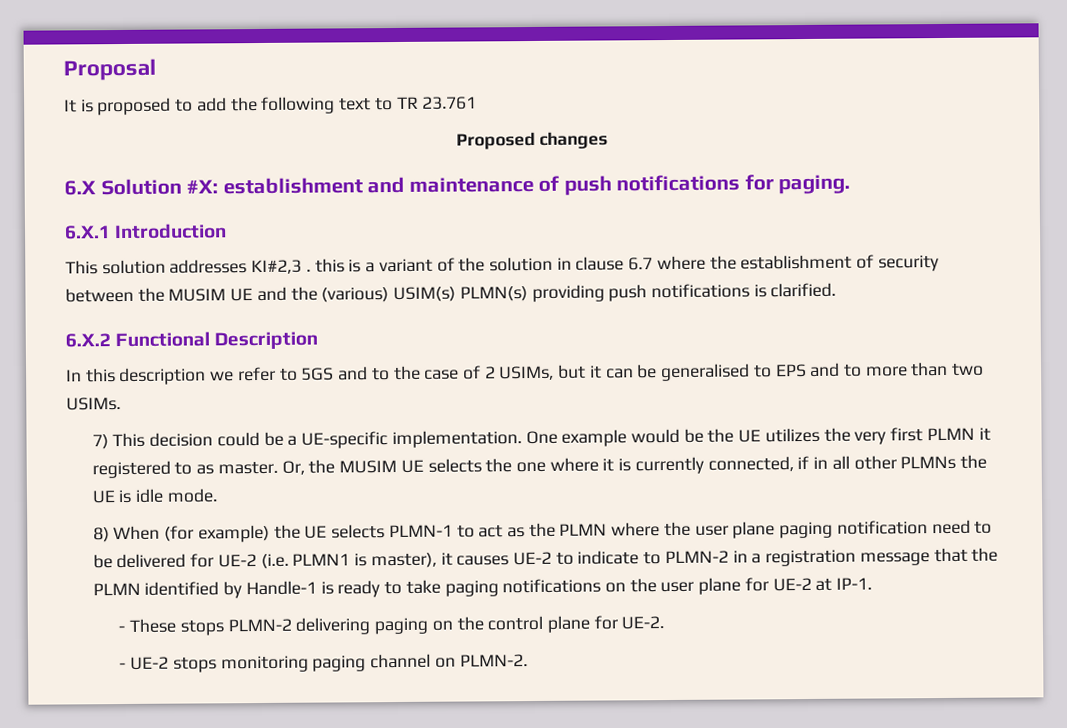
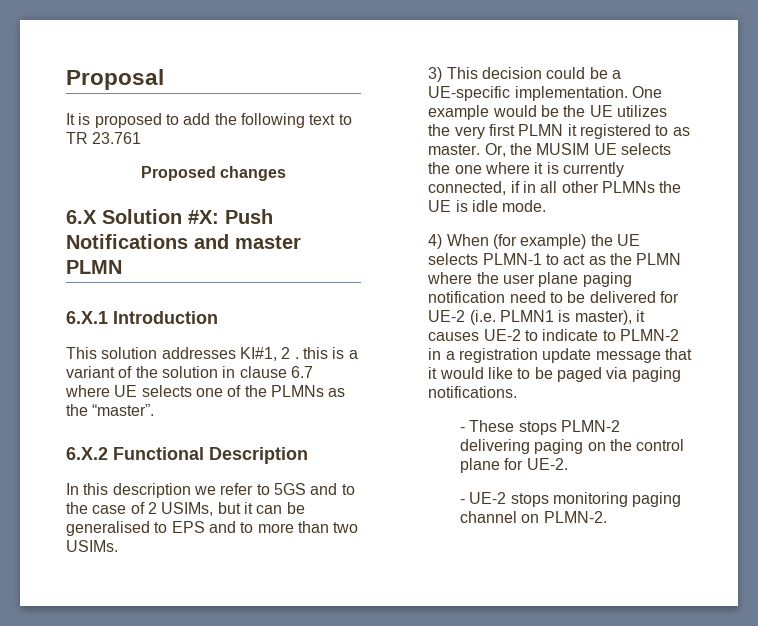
- 6.X Solution #X: establishment and maintenance of push notifications for paging.
+ 6.X Solution #X: Push Notifications and master PLMN
- This solution addresses KI#2,3 . this is a variant of the solution in clause 6.7 where the establishment of security between the MUSIM UE and the (various) USIM(s) PLMN(s) providing push notifications is clarified.
+ This solution addresses KI#1, 2 . this is a variant of the solution in clause 6.7 where UE selects one of the PLMNs as the “master”.
- 7) This decision could be a UE-specific implementation.
+ 3) This decision could be a UE-specific implementation.
- 8) When (for example) the UE selects PLMN-1 to act as the PLMN where the user plane paging notification need to be delivered for UE-2 (i.e. PLMN1 is master), it causes UE-2 to indicate to PLMN-2 in a registration message that the PLMN identified by Handle-1 is ready to take paging notifications on the user plane for UE-2 at IP-1.
+ 4) When (for example) the UE selects PLMN-1 to act as the PLMN where the user plane paging notification need to be delivered for UE-2 (i.e. PLMN1 is master), it causes UE-2 to indicate to PLMN-2 in a registration update message that it would like to be paged via paging notifications.

